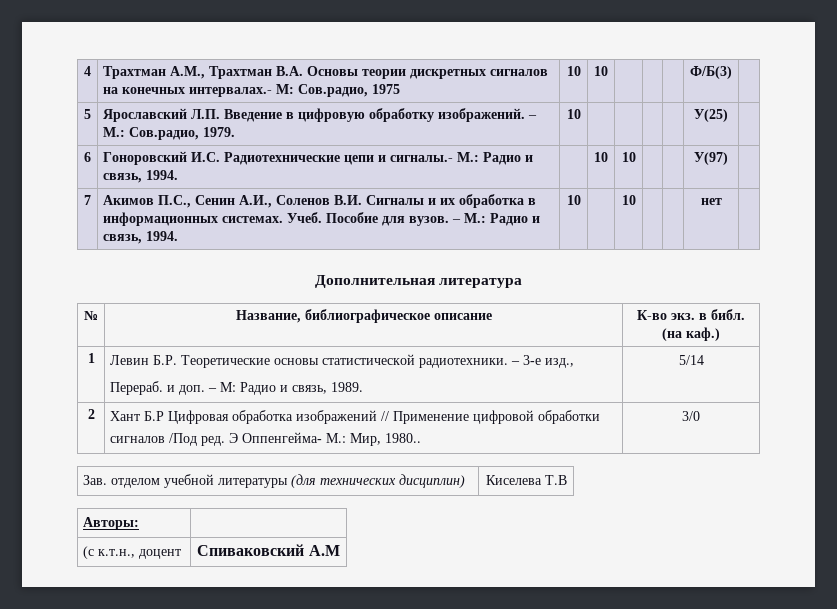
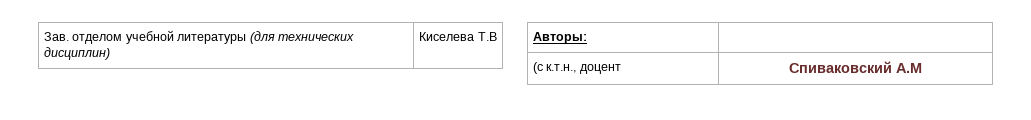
- 4 | Трахтман А.М., Трахтман В.А. Основы теории дискретных сигналов на конечных интервалах.- М: Сов.радио, 1975 | 10 | 10 | | | | Ф/Б(3) |
- 5 | Ярославский Л.П. Введение в цифровую обработку изображений. – М.: Сов.радио, 1979. | 10 | | | | | У(25) |
- 6 | Гоноровский И.С. Радиотехнические цепи и сигналы.- М.: Радио и связь, 1994. | | 10 | 10 | | | У(97) |
- 7 | Акимов П.С., Сенин А.И., Соленов В.И. Сигналы и их обработка в информационных системах. Учеб. Пособие для вузов. – М.: Радио и связь, 1994. | 10 | | 10 | | | нет |
- Дополнительная литература
- № | Название, библиографическое описание | К-во экз. в библ. (на каф.)
- 1 | Левин Б.Р. Теоретические основы статистической радиотехники. – 3-е изд.,
- Перераб. и доп. – М: Радио и связь, 1989. | 5/14
- 2 | Хант Б.Р Цифровая обработка изображений // Применение цифровой обработки сигналов /Под ред. Э Оппенгейма- М.: Мир, 1980.. | 3/0

